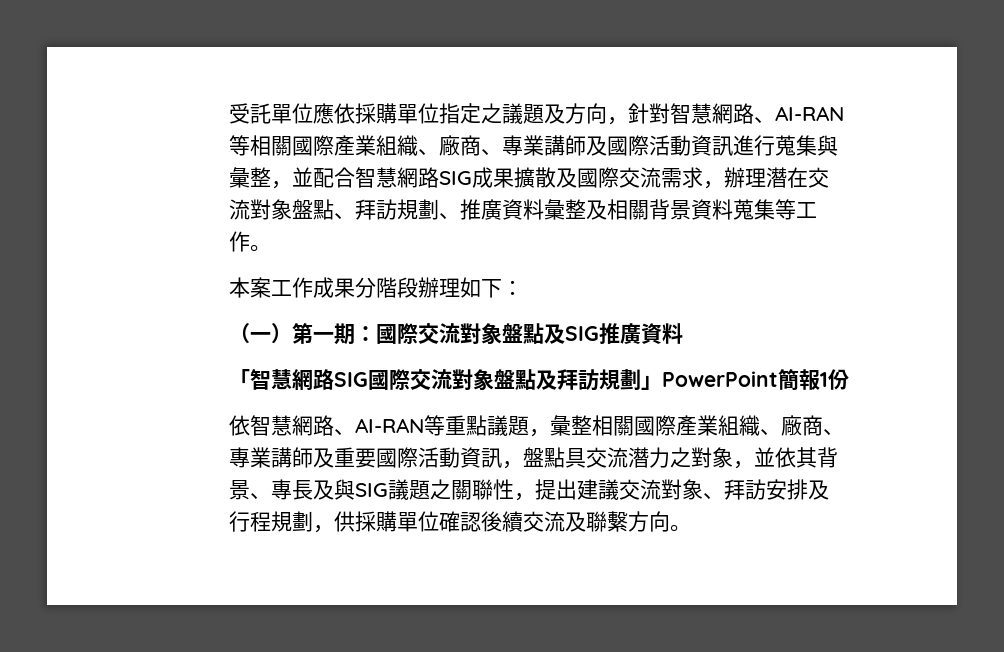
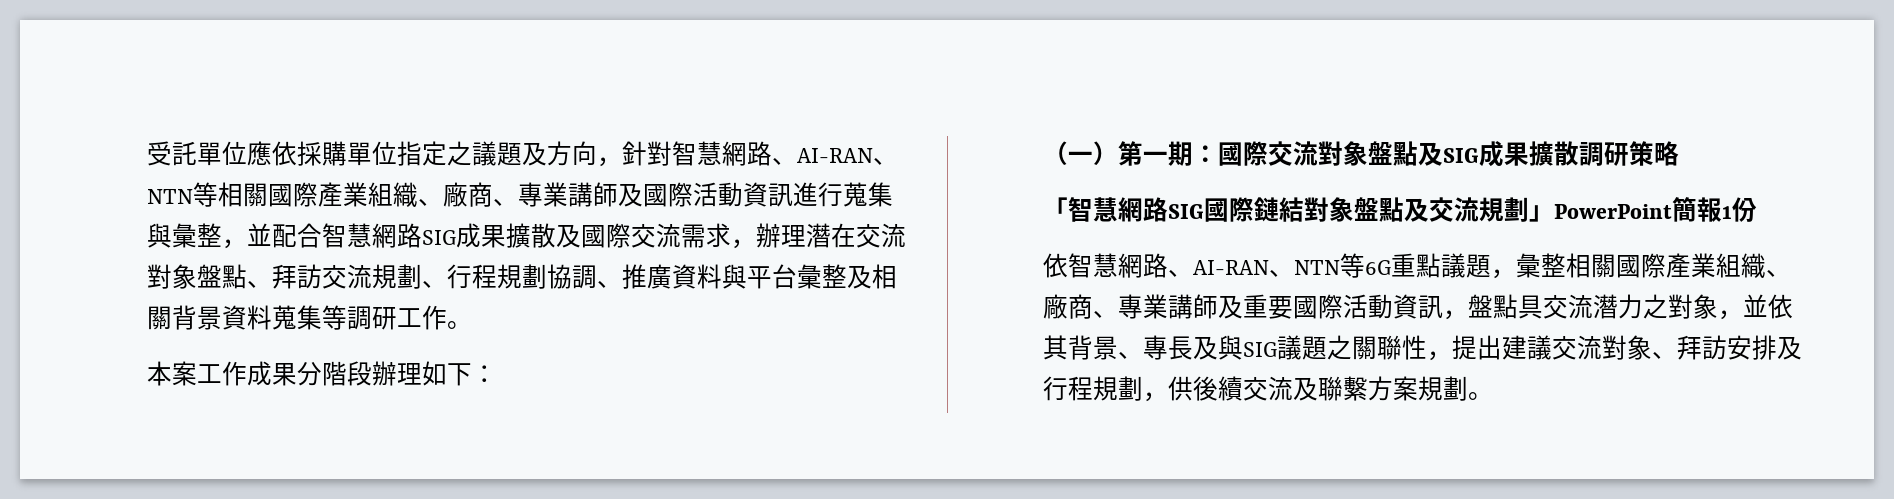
- 受託單位應依採購單位指定之議題及方向，針對智慧網路、AI-RAN等相關國際產業組織、廠商、專業講師及國際活動資訊進行蒐集與彙整，並配合智慧網路SIG成果擴散及國際交流需求，辦理潛在交流對象盤點、拜訪規劃、推廣資料彙整及相關背景資料蒐集等工作。
+ 受託單位應依採購單位指定之議題及方向，針對智慧網路、AI-RAN、NTN等相關國際產業組織、廠商、專業講師及國際活動資訊進行蒐集與彙整，並配合智慧網路SIG成果擴散及國際交流需求，辦理潛在交流對象盤點、拜訪交流規劃、行程規劃協調、推廣資料與平台彙整及相關背景資料蒐集等調研工作。
- （一）第一期：國際交流對象盤點及SIG推廣資料
+ （一）第一期：國際交流對象盤點及SIG成果擴散調研策略
- 「智慧網路SIG國際交流對象盤點及拜訪規劃」PowerPoint簡報1份
+ 「智慧網路SIG國際鏈結對象盤點及交流規劃」PowerPoint簡報1份
- 依智慧網路、AI-RAN等重點議題，彙整相關國際產業組織、廠商、專業講師及重要國際活動資訊，盤點具交流潛力之對象，並依其背景、專長及與SIG議題之關聯性，提出建議交流對象、拜訪安排及行程規劃，供採購單位確認後續交流及聯繫方向。
+ 依智慧網路、AI-RAN、NTN等6G重點議題，彙整相關國際產業組織、廠商、專業講師及重要國際活動資訊，盤點具交流潛力之對象，並依其背景、專長及與SIG議題之關聯性，提出建議交流對象、拜訪安排及行程規劃，供後續交流及聯繫方案規劃。

